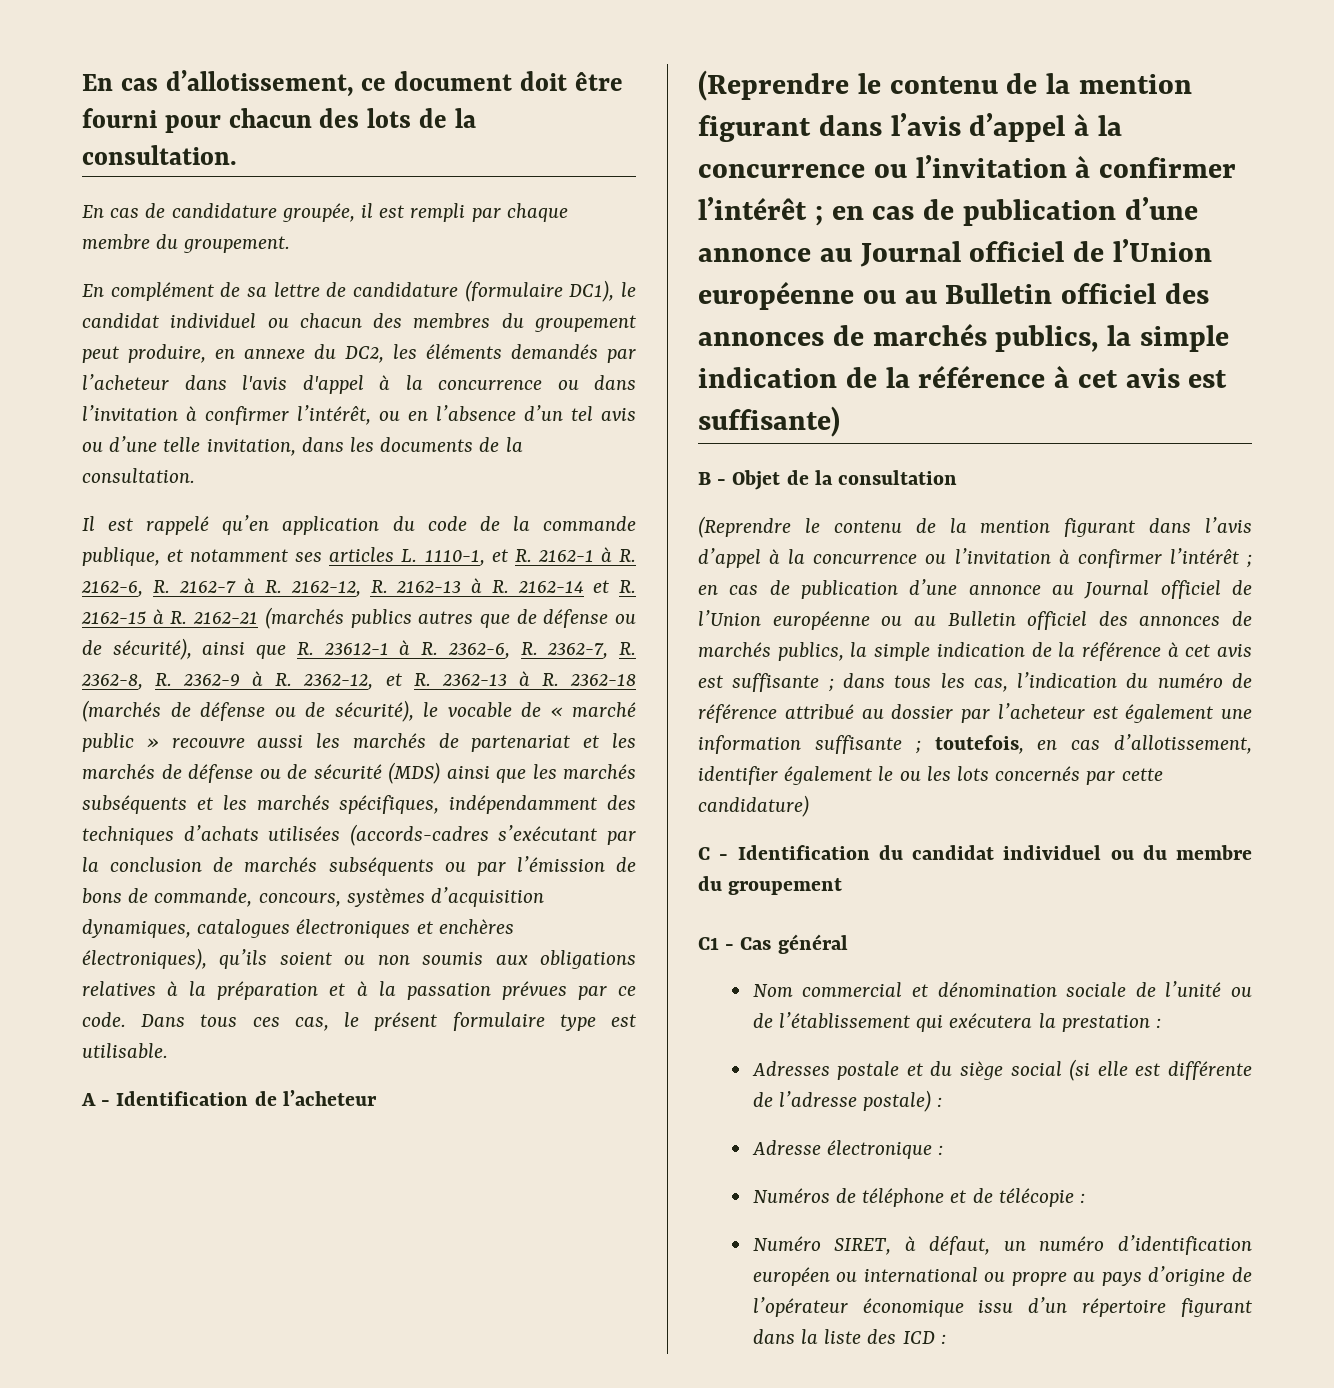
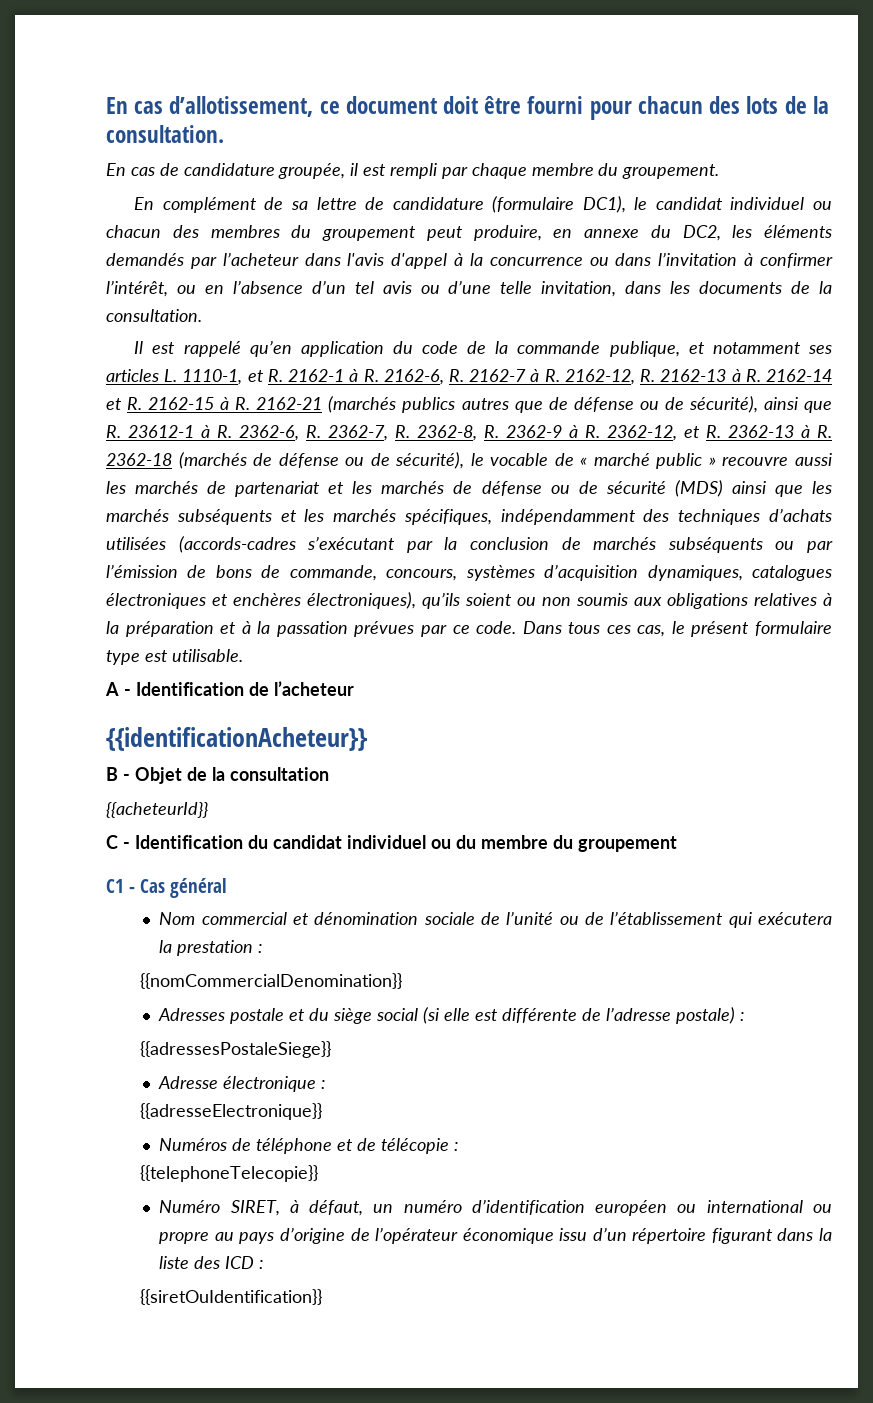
- (Reprendre le contenu de la mention figurant dans l’avis d’appel à la concurrence ou l’invitation à confirmer l’intérêt ; en cas de publication d’une annonce au Journal officiel de l’Union européenne ou au Bulletin officiel des annonces de marchés publics, la simple indication de la référence à cet avis est suffisante)
+ {{identificationAcheteur}}
- (Reprendre le contenu de la mention figurant dans l’avis d’appel à la concurrence ou l’invitation à confirmer l’intérêt ; en cas de publication d’une annonce au Journal officiel de l’Union européenne ou au Bulletin officiel des annonces de marchés publics, la simple indication de la référence à cet avis est suffisante ; dans tous les cas, l’indication du numéro de référence attribué au dossier par l’acheteur est également une information suffisante ; toutefois, en cas d’allotissement, identifier également le ou les lots concernés par cette candidature)
+ {{acheteurId}}
+ {{nomCommercialDenomination}}
+ {{adressesPostaleSiege}}
+ {{adresseElectronique}}
+ {{telephoneTelecopie}}
+ {{siretOuIdentification}}

